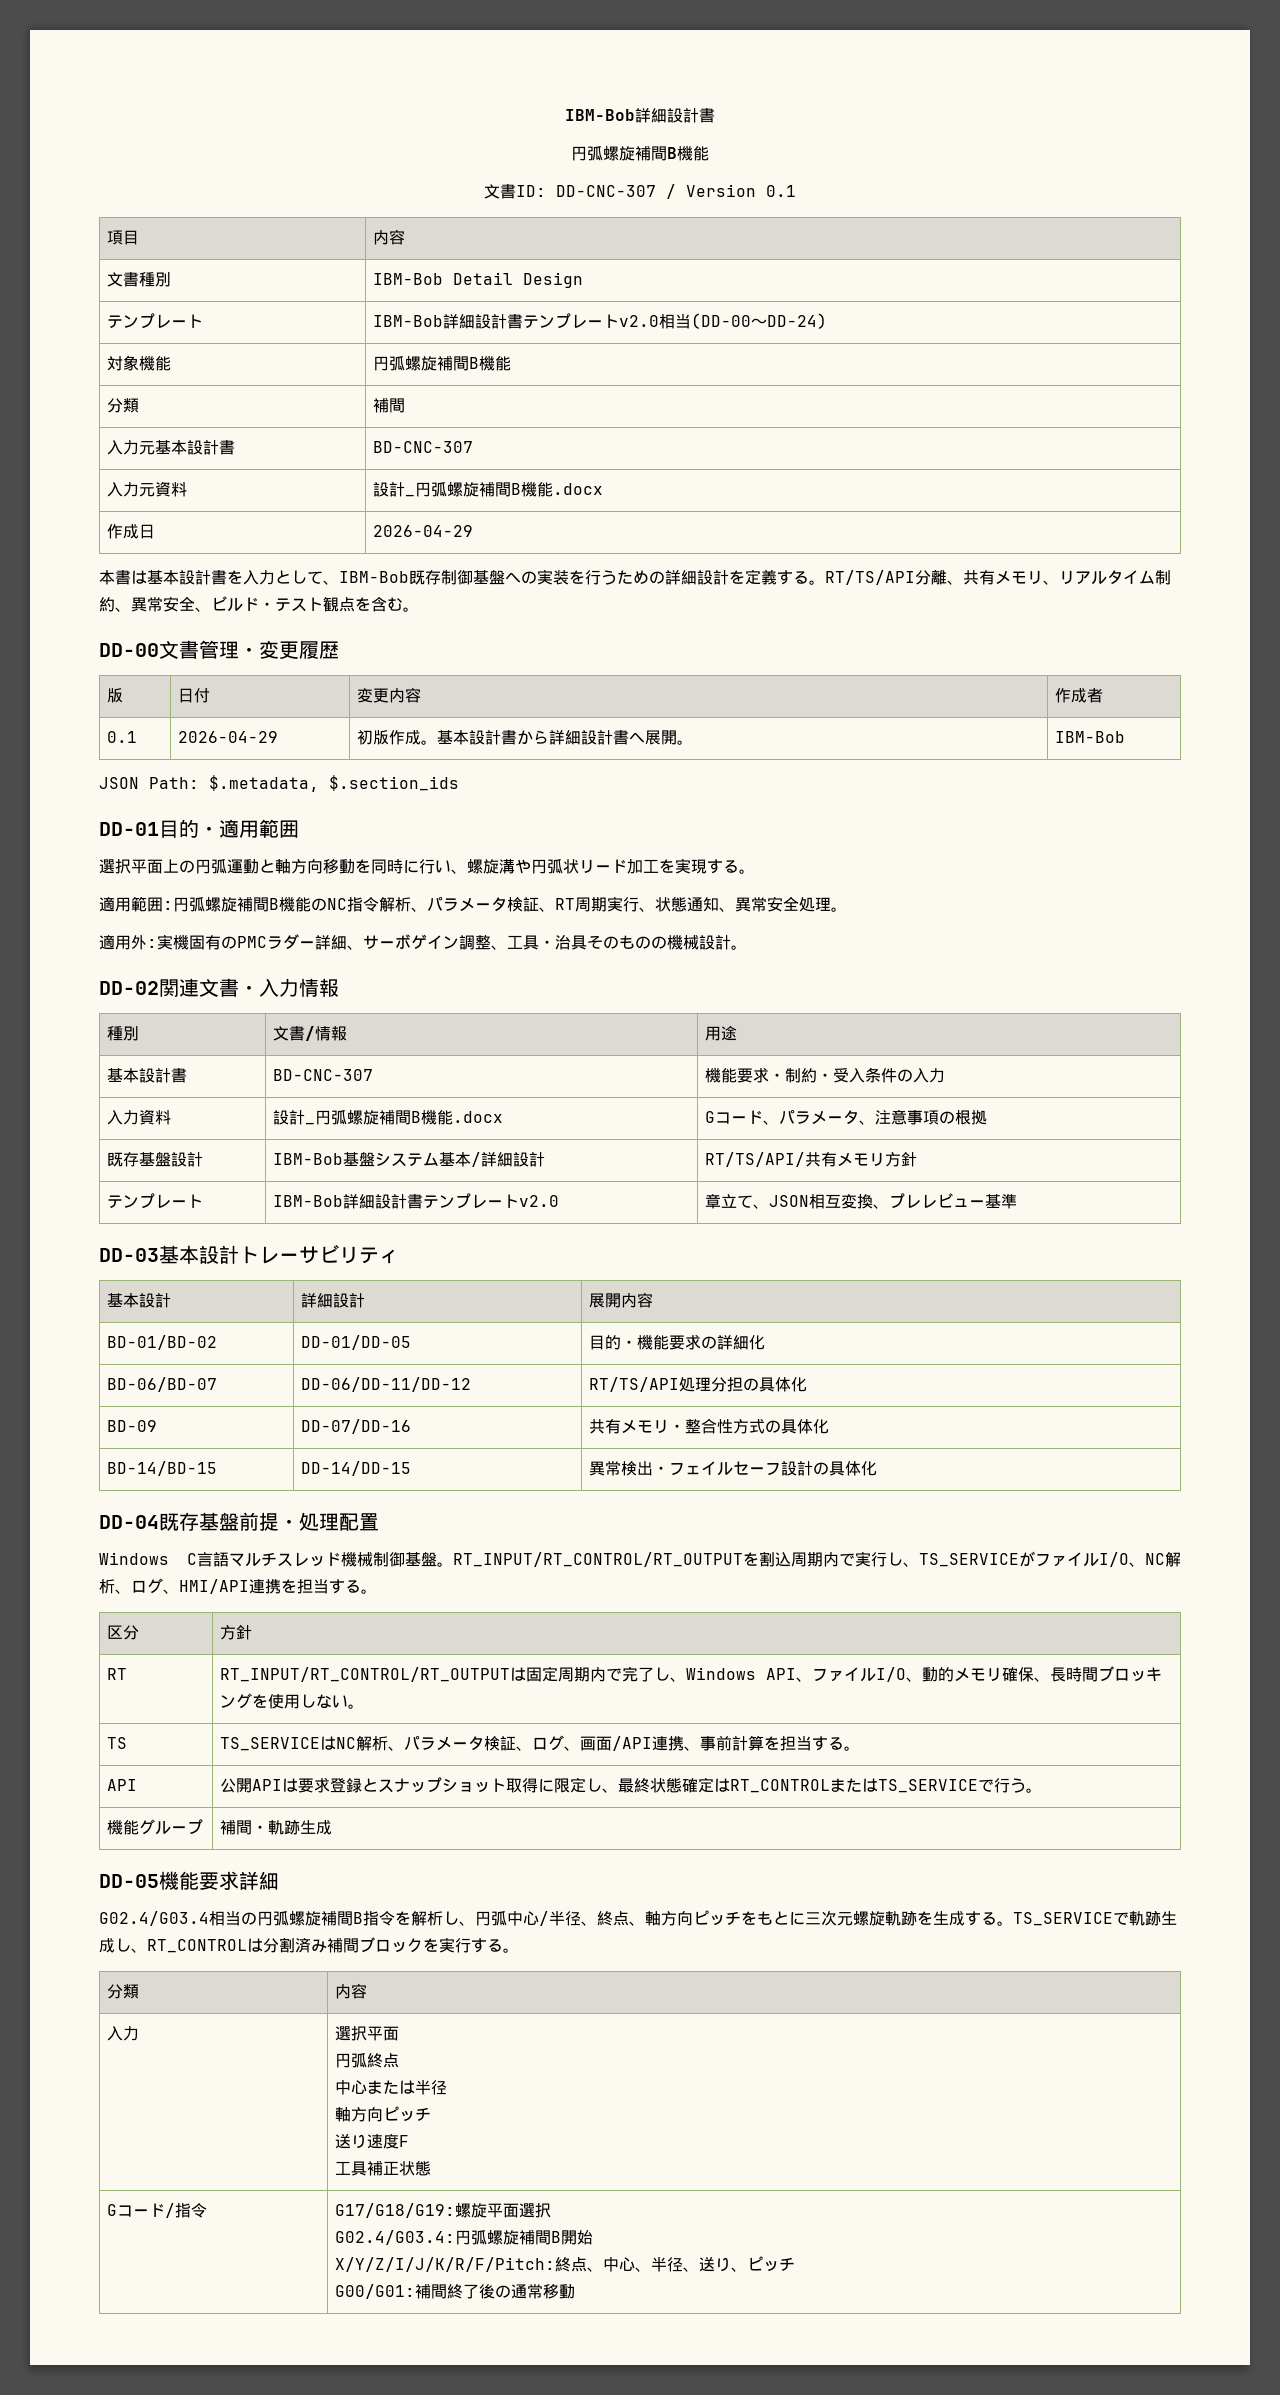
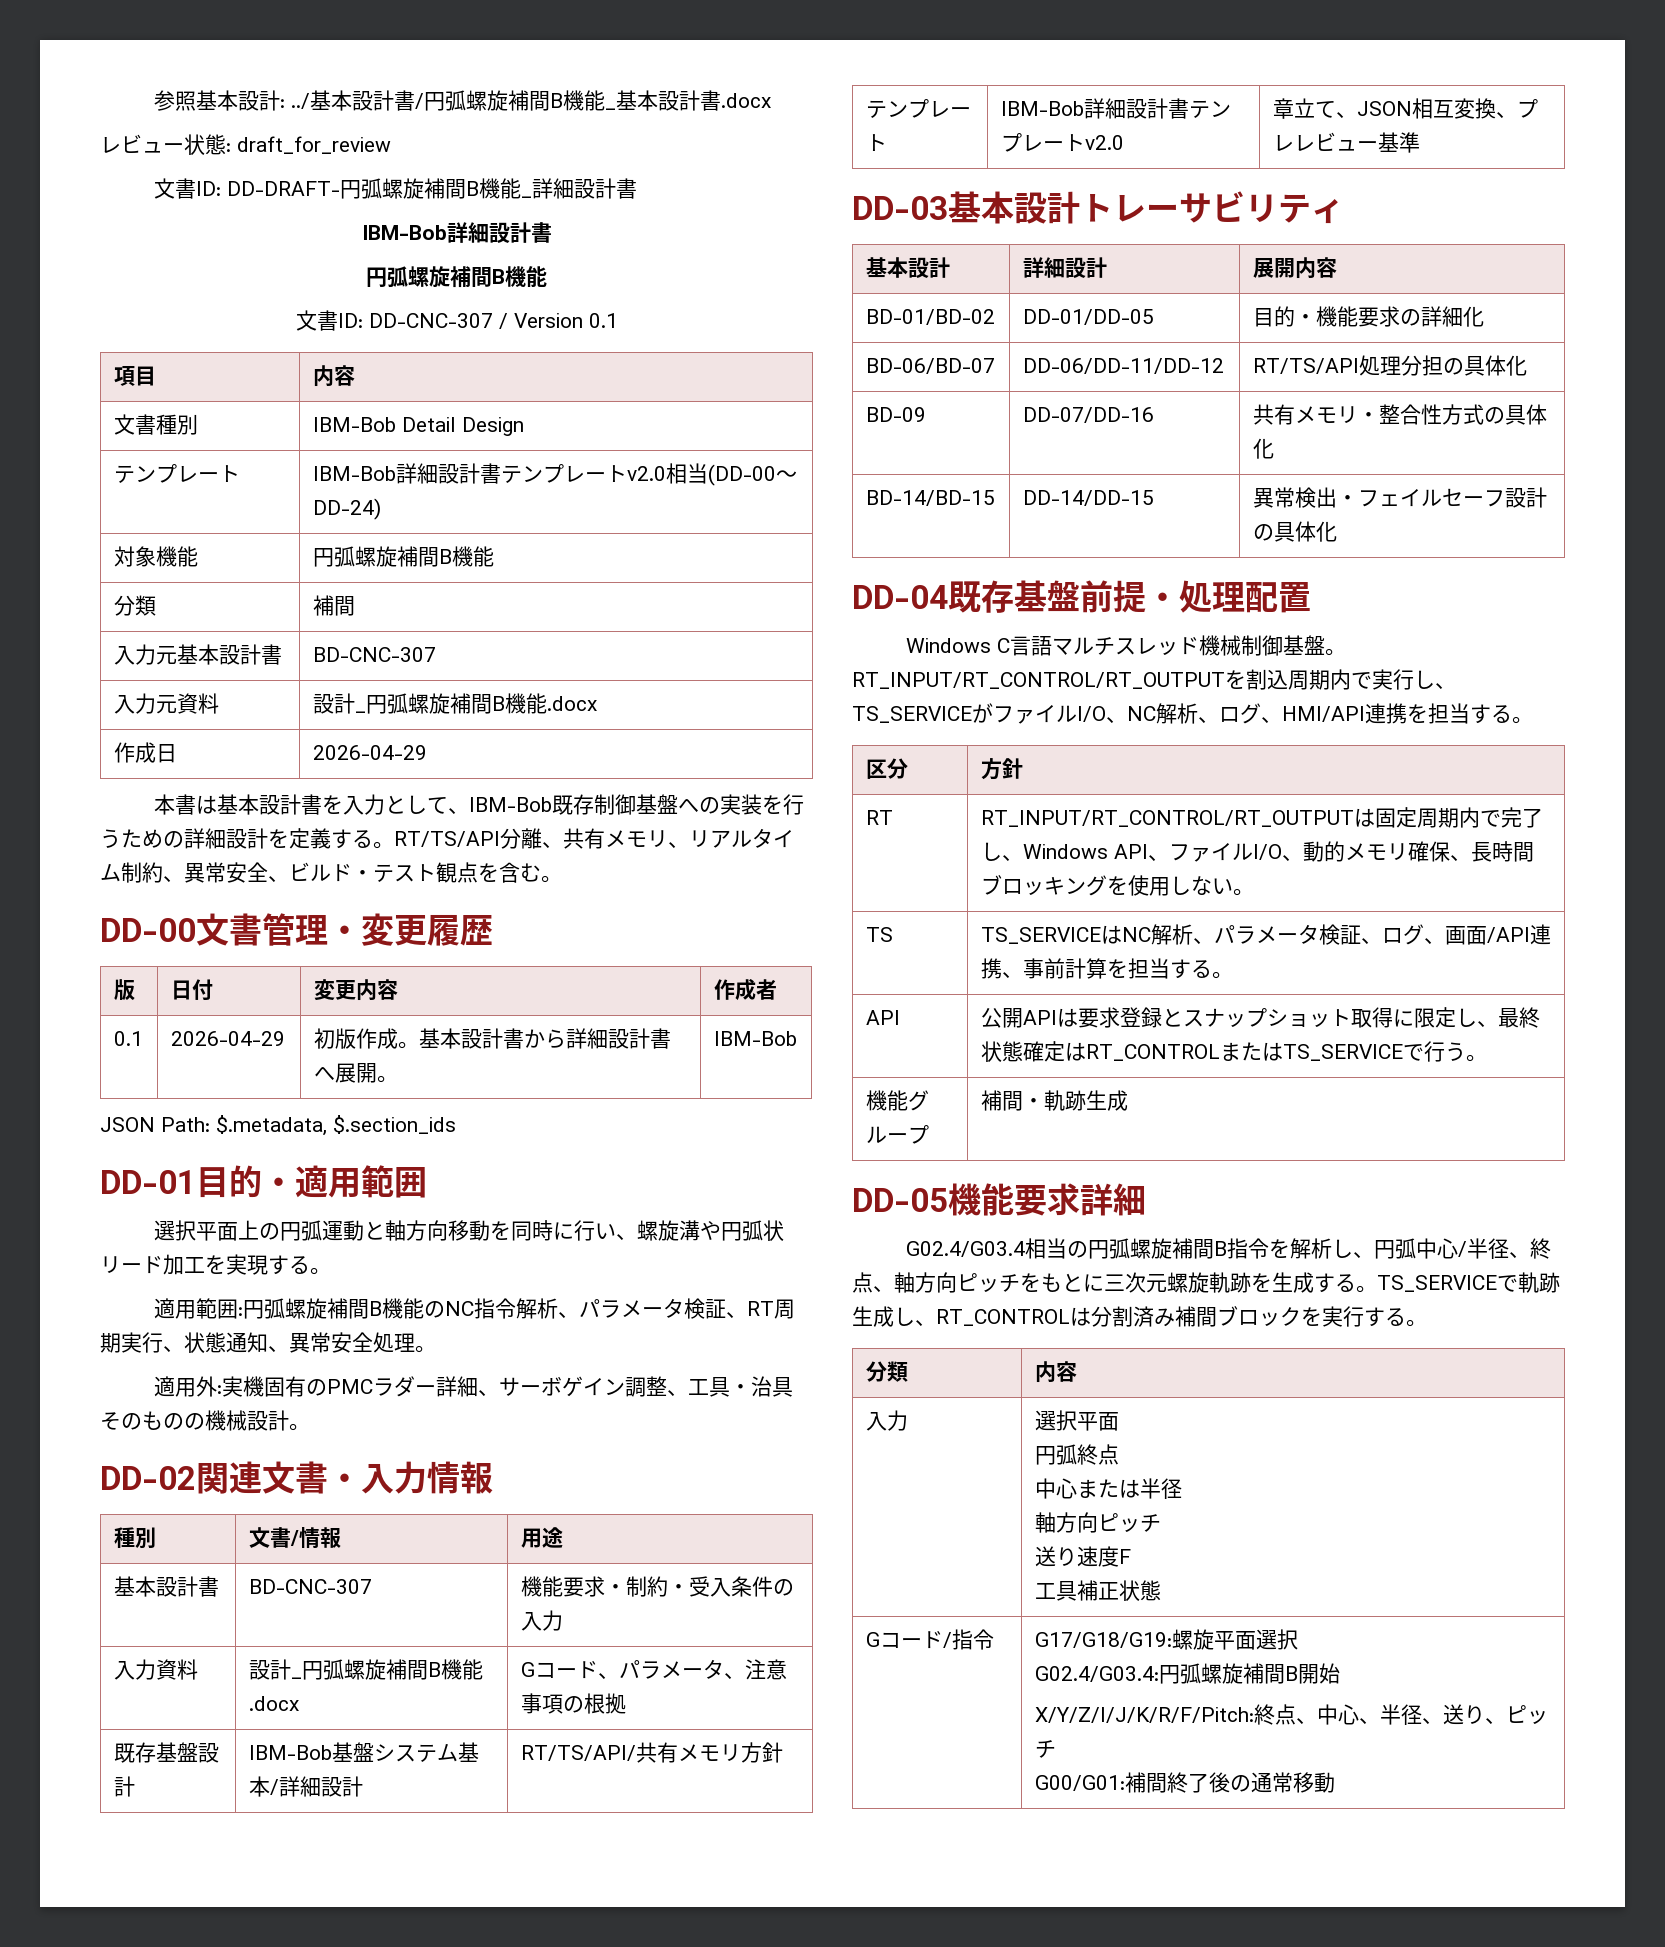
+ 参照基本設計: ../基本設計書/円弧螺旋補間B機能_基本設計書.docx
+ レビュー状態: draft_for_review
+ 文書ID: DD-DRAFT-円弧螺旋補間B機能_詳細設計書

